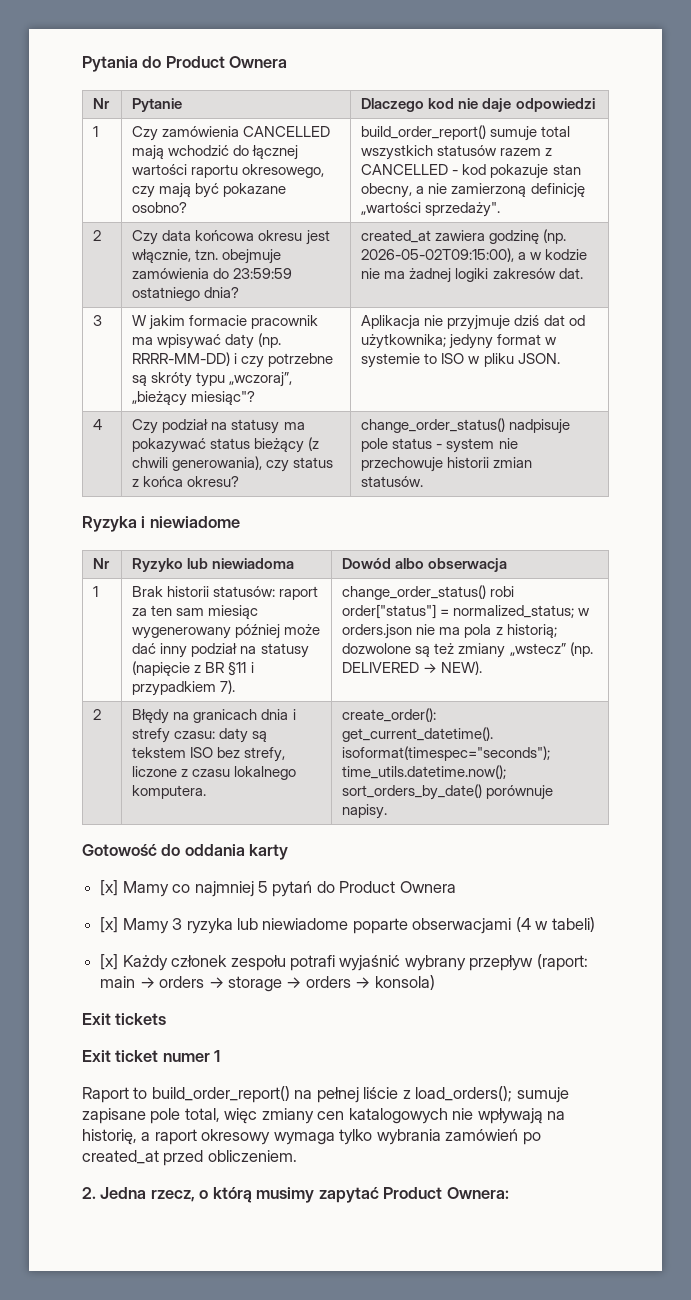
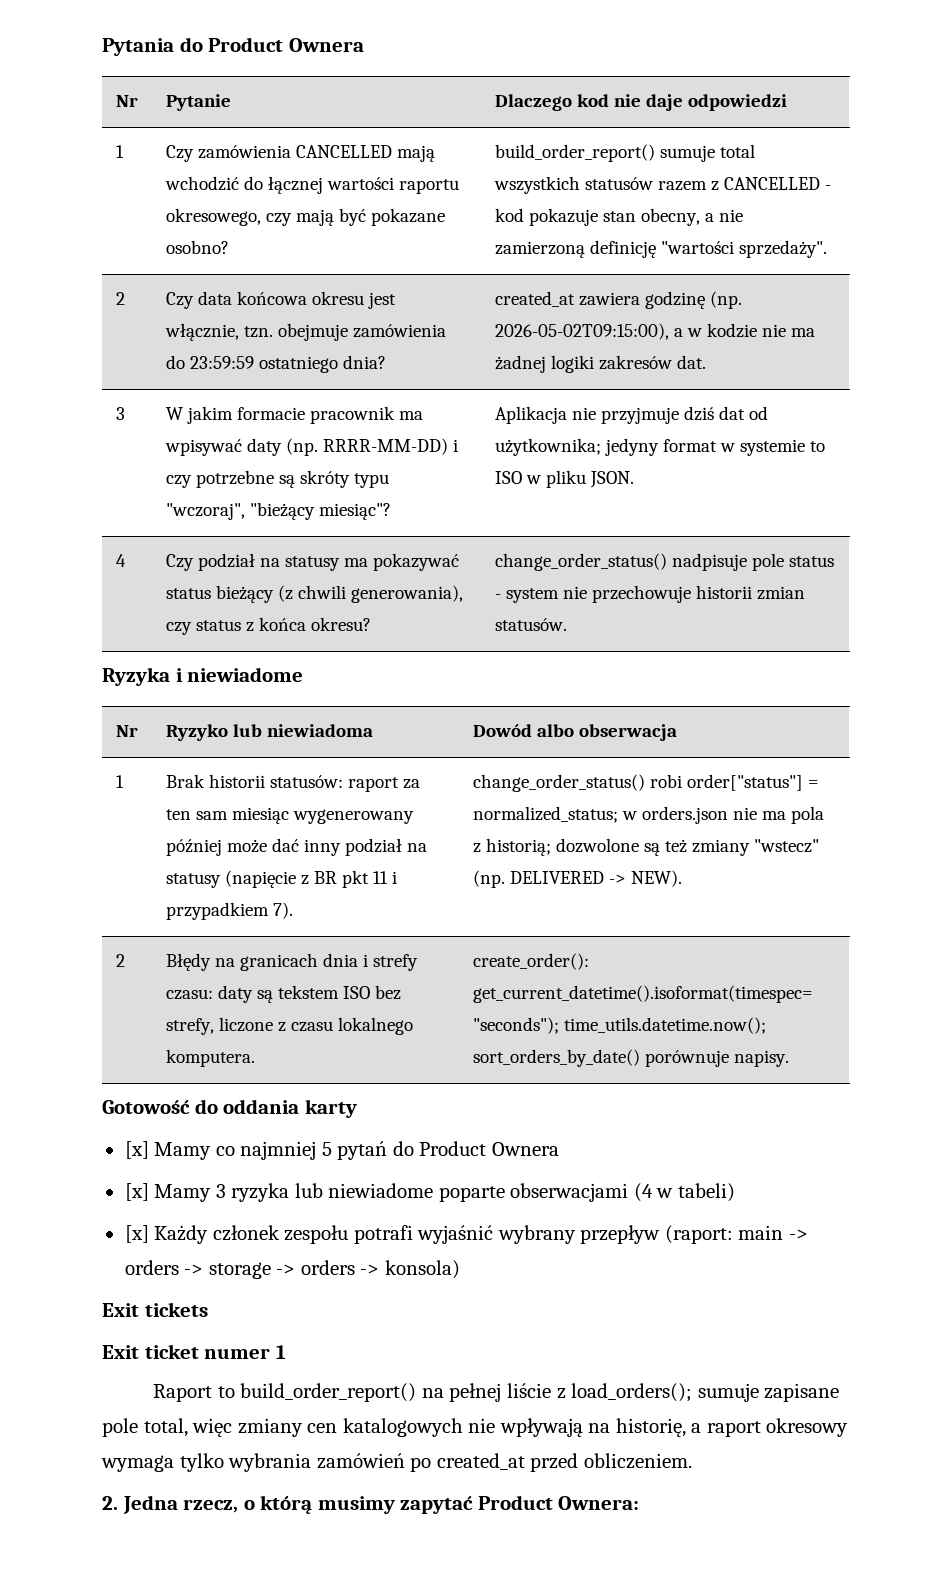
- 1 | Czy zamówienia CANCELLED mają wchodzić do łącznej wartości raportu okresowego, czy mają być pokazane osobno? | build_order_report() sumuje total wszystkich statusów razem z CANCELLED - kod pokazuje stan obecny, a nie zamierzoną definicję „wartości sprzedaży".
+ 1 | Czy zamówienia CANCELLED mają wchodzić do łącznej wartości raportu okresowego, czy mają być pokazane osobno? | build_order_report() sumuje total wszystkich statusów razem z CANCELLED - kod pokazuje stan obecny, a nie zamierzoną definicję "wartości sprzedaży".
- 3 | W jakim formacie pracownik ma wpisywać daty (np. RRRR-MM-DD) i czy potrzebne są skróty typu „wczoraj”, „bieżący miesiąc"? | Aplikacja nie przyjmuje dziś dat od użytkownika; jedyny format w systemie to ISO w pliku JSON.
+ 3 | W jakim formacie pracownik ma wpisywać daty (np. RRRR-MM-DD) i czy potrzebne są skróty typu "wczoraj", "bieżący miesiąc"? | Aplikacja nie przyjmuje dziś dat od użytkownika; jedyny format w systemie to ISO w pliku JSON.
- Brak historii statusów: raport za ten sam miesiąc wygenerowany później może dać inny podział na statusy (napięcie z BR §11 i przypadkiem 7).
+ Brak historii statusów: raport za ten sam miesiąc wygenerowany później może dać inny podział na statusy (napięcie z BR pkt 11 i przypadkiem 7).
- change_order_status() robi order["status"] = normalized_status; w orders.json nie ma pola z historią; dozwolone są też zmiany „wstecz” (np. DELIVERED → NEW).
+ change_order_status() robi order["status"] = normalized_status; w orders.json nie ma pola z historią; dozwolone są też zmiany "wstecz" (np. DELIVERED -> NEW).
- [x] Każdy członek zespołu potrafi wyjaśnić wybrany przepływ (raport: main → orders → storage → orders → konsola)
+ [x] Każdy członek zespołu potrafi wyjaśnić wybrany przepływ (raport: main -> orders -> storage -> orders -> konsola)

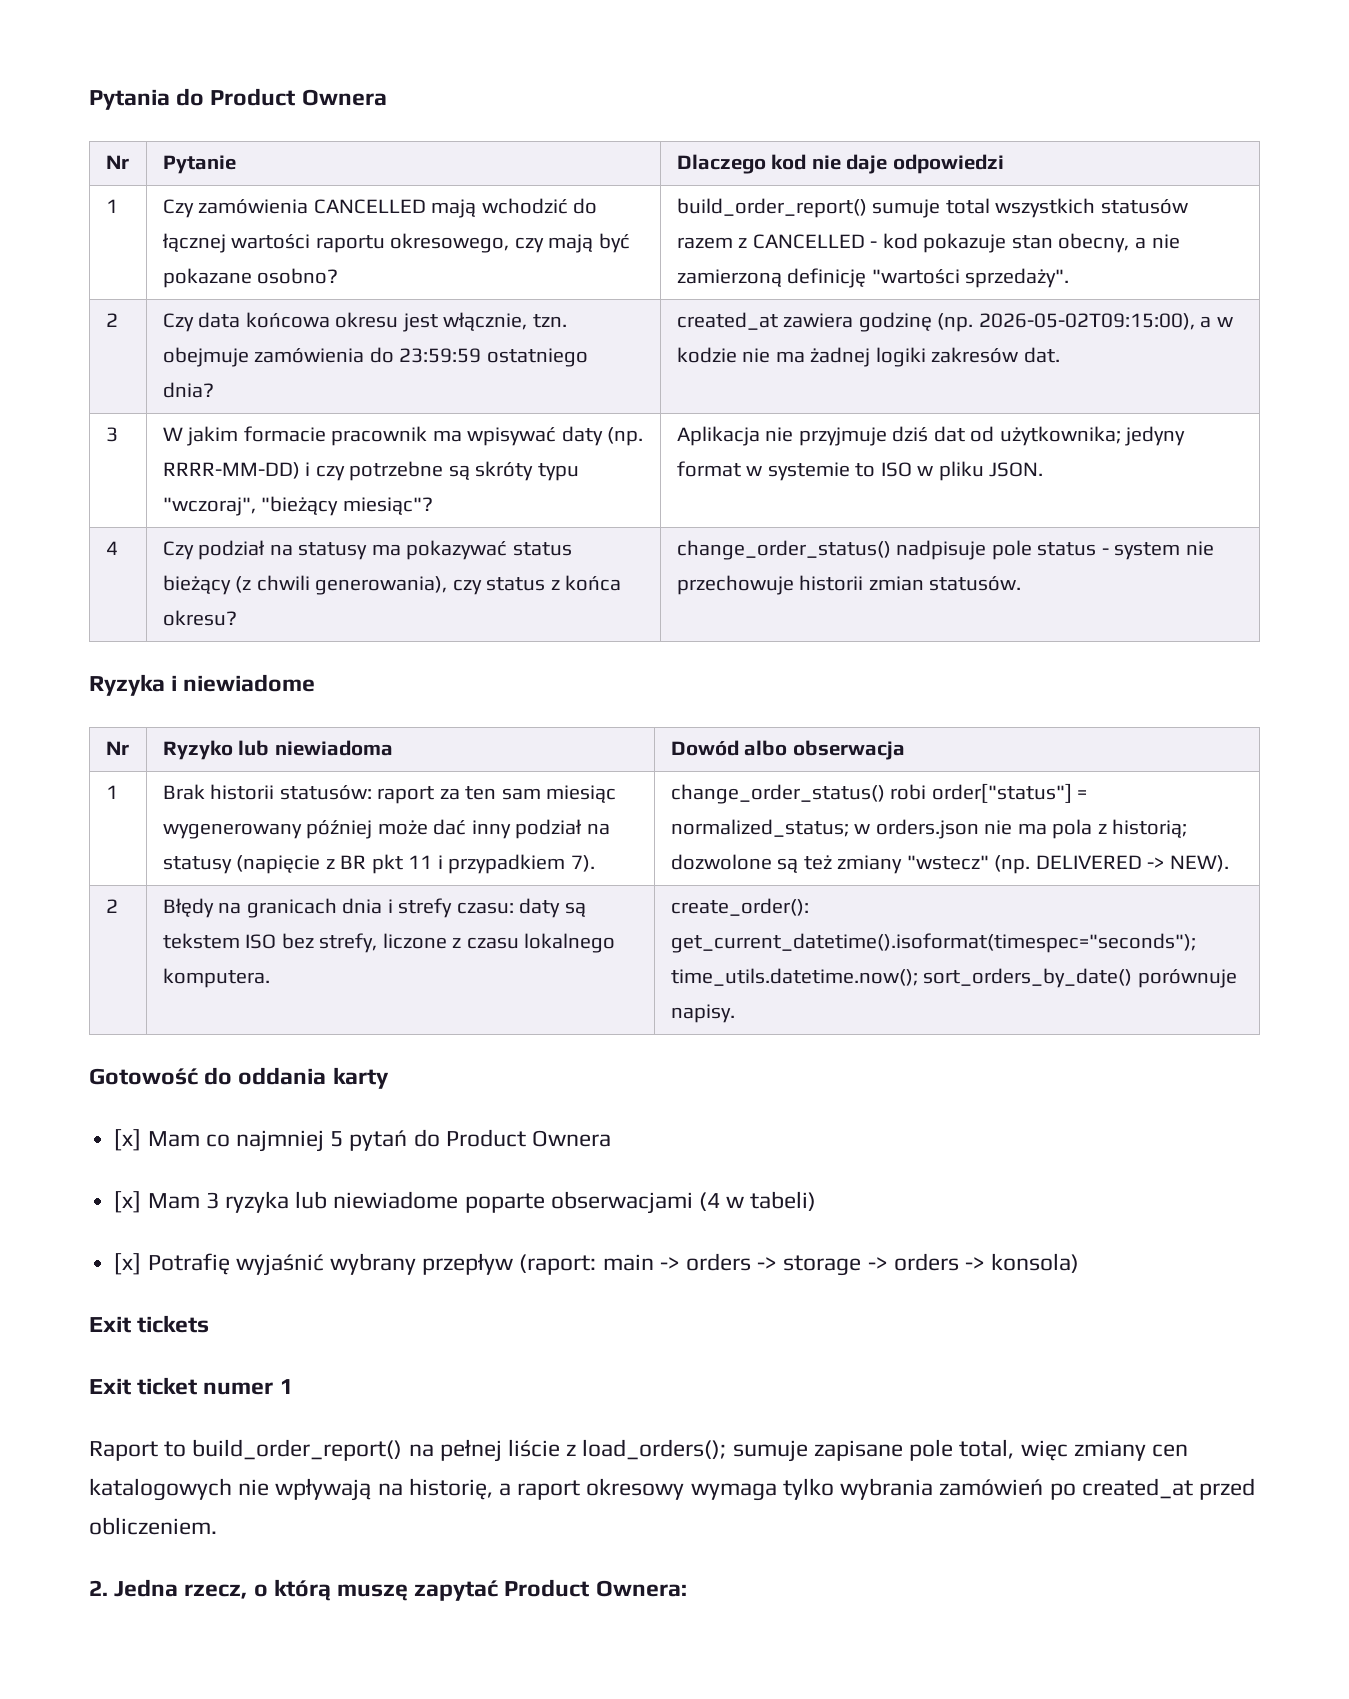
- [x] Mamy co najmniej 5 pytań do Product Ownera
+ [x] Mam co najmniej 5 pytań do Product Ownera
- [x] Mamy 3 ryzyka lub niewiadome poparte obserwacjami (4 w tabeli)
+ [x] Mam 3 ryzyka lub niewiadome poparte obserwacjami (4 w tabeli)
- [x] Każdy członek zespołu potrafi wyjaśnić wybrany przepływ (raport: main -> orders -> storage -> orders -> konsola)
+ [x] Potrafię wyjaśnić wybrany przepływ (raport: main -> orders -> storage -> orders -> konsola)
- 2. Jedna rzecz, o którą musimy zapytać Product Ownera:
+ 2. Jedna rzecz, o którą muszę zapytać Product Ownera:

